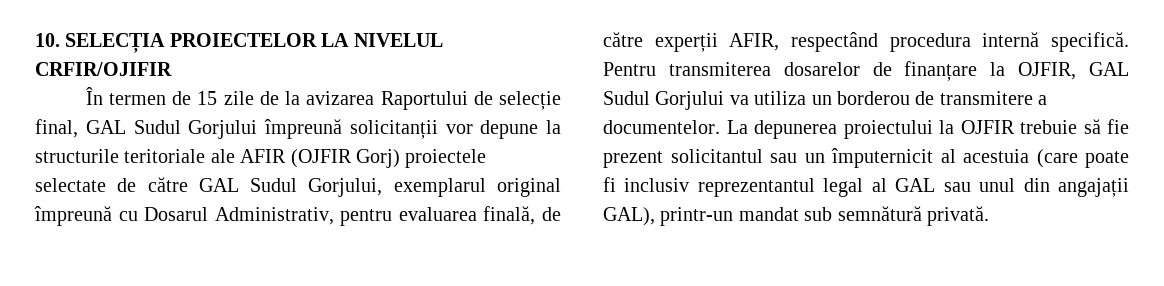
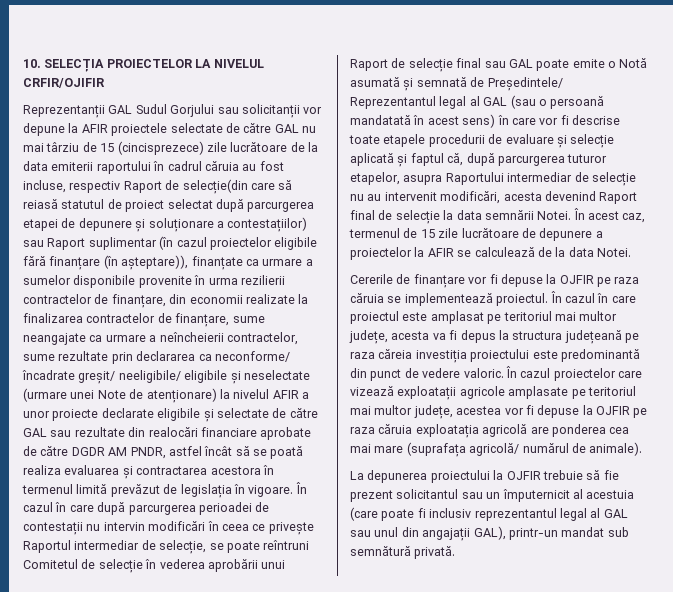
- În termen de 15 zile de la avizarea Raportului de selecție final, GAL Sudul Gorjului împreună solicitanții vor depune la structurile teritoriale ale AFIR (OJFIR Gorj) proiectele selectate de către GAL Sudul Gorjului, exemplarul original împreună cu Dosarul Administrativ, pentru evaluarea finală, de către experții AFIR, respectând procedura internă specifică. Pentru transmiterea dosarelor de finanțare la OJFIR, GAL Sudul Gorjului va utiliza un borderou de transmitere a documentelor. La depunerea proiectului la OJFIR trebuie să fie prezent solicitantul sau un împuternicit al acestuia (care poate fi inclusiv reprezentantul legal al GAL sau unul din angajații GAL), printr-un mandat sub semnătură privată.
+ Reprezentanții GAL Sudul Gorjului sau solicitanții vor depune la AFIR proiectele selectate de către GAL nu mai târziu de 15 (cincisprezece) zile lucrătoare de la data emiterii raportului în cadrul căruia au fost incluse, respectiv Raport de selecție(din care să reiasă statutul de proiect selectat după parcurgerea etapei de depunere și soluționare a contestațiilor) sau Raport suplimentar (în cazul proiectelor eligibile fără finanțare (în așteptare)), finanțate ca urmare a sumelor disponibile provenite în urma rezilierii contractelor de finanțare, din economii realizate la finalizarea contractelor de finanțare, sume neangajate ca urmare a neîncheierii contractelor, sume rezultate prin declararea ca neconforme/ încadrate greșit/ neeligibile/ eligibile și neselectate (urmare unei Note de atenționare) la nivelul AFIR a unor proiecte declarate eligibile și selectate de către GAL sau rezultate din realocări financiare aprobate de către DGDR AM PNDR, astfel încât să se poată realiza evaluarea și contractarea acestora în termenul limită prevăzut de legislația în vigoare. În cazul în care după parcurgerea perioadei de contestații nu intervin modificări în ceea ce privește Raportul intermediar de selecție, se poate reîntruni Comitetul de selecție în vederea aprobării unui Raport de selecție final sau GAL poate emite o Notă asumată și semnată de Președintele/ Reprezentantul legal al GAL (sau o persoană mandatată în acest sens) în care vor fi descrise toate etapele procedurii de evaluare și selecție aplicată și faptul că, după parcurgerea tuturor etapelor, asupra Raportului intermediar de selecție nu au intervenit modificări, acesta devenind Raport final de selecție la data semnării Notei. În acest caz, termenul de 15 zile lucrătoare de depunere a proiectelor la AFIR se calculează de la data Notei.
+ Cererile de finanțare vor fi depuse la OJFIR pe raza căruia se implementează proiectul. În cazul în care proiectul este amplasat pe teritoriul mai multor județe, acesta va fi depus la structura județeană pe raza căreia investiția proiectului este predominantă din punct de vedere valoric. În cazul proiectelor care vizează exploatații agricole amplasate pe teritoriul mai multor județe, acestea vor fi depuse la OJFIR pe raza căruia exploatația agricolă are ponderea cea mai mare (suprafața agricolă/ numărul de animale).
+ La depunerea proiectului la OJFIR trebuie să fie prezent solicitantul sau un împuternicit al acestuia (care poate fi inclusiv reprezentantul legal al GAL sau unul din angajații GAL), printr-un mandat sub semnătură privată.

